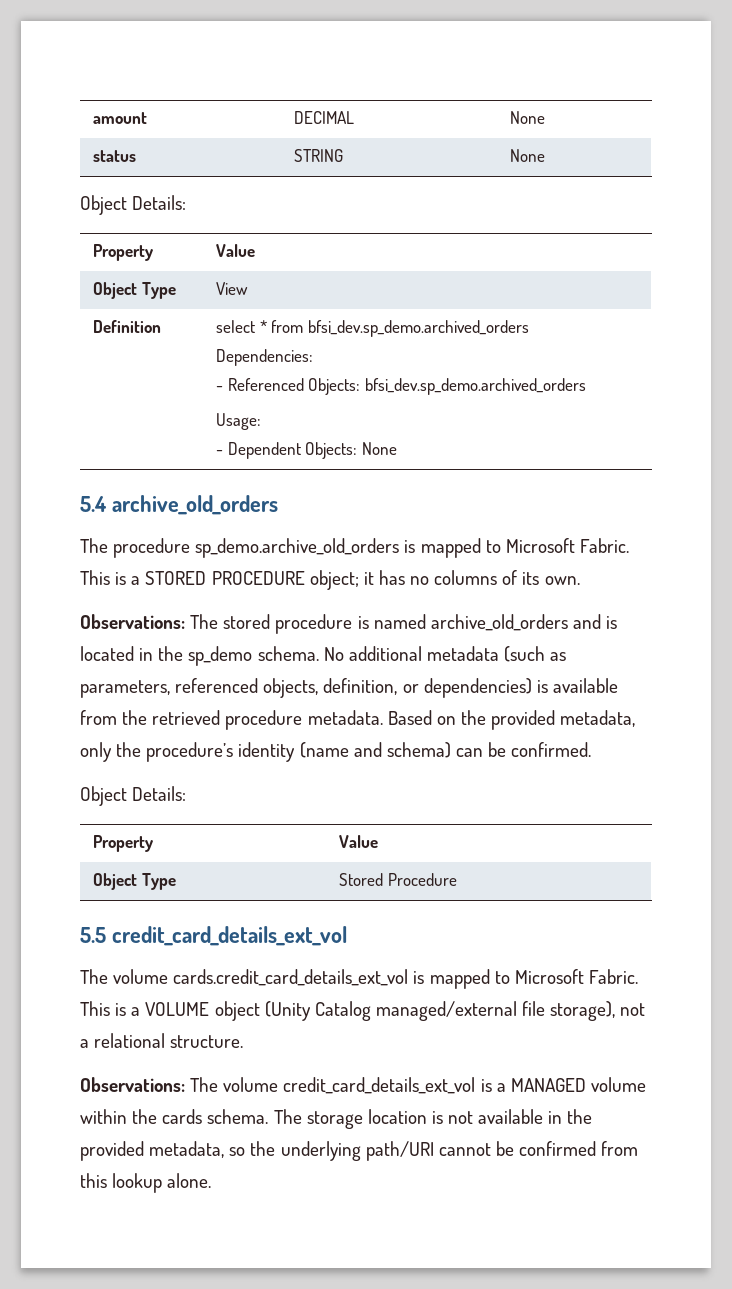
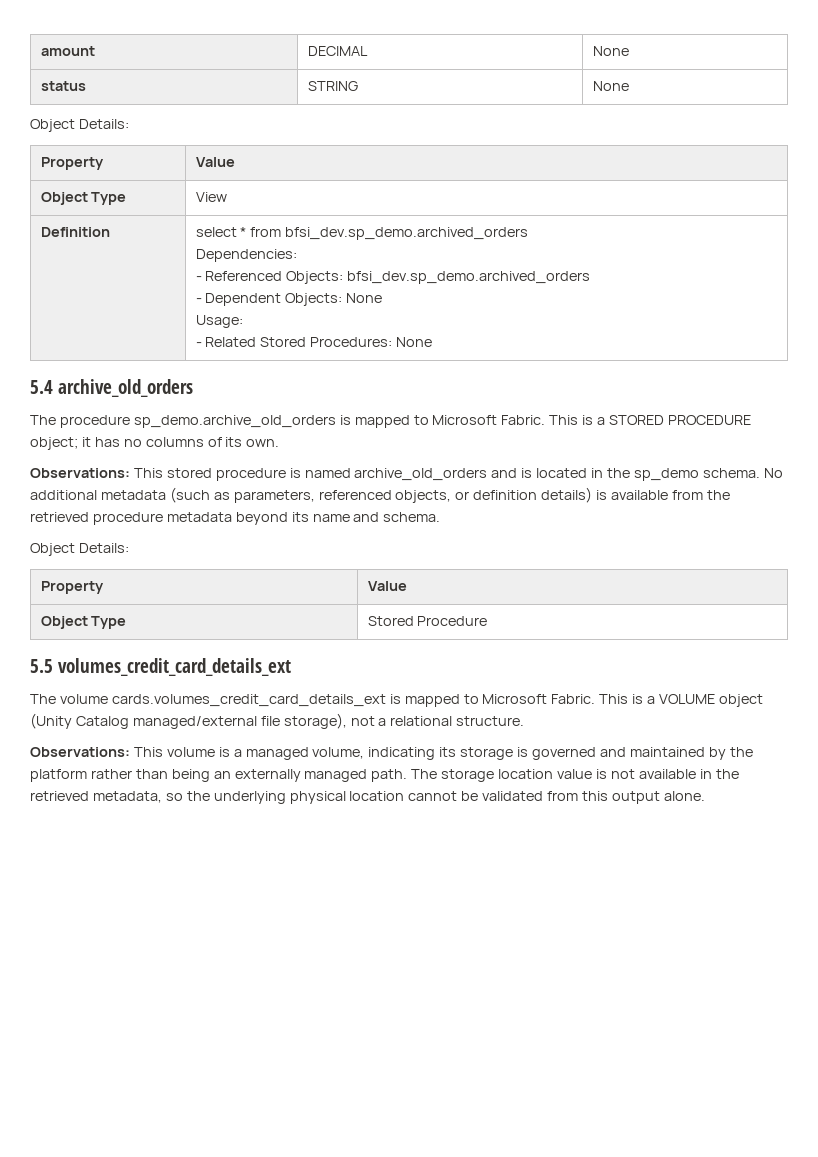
  Definition | select * from bfsi_dev.sp_demo.archived_orders
  Dependencies:
  - Referenced Objects: bfsi_dev.sp_demo.archived_orders
+ - Dependent Objects: None
  Usage:
- - Dependent Objects: None
+ - Related Stored Procedures: None
- Observations: The stored procedure is named archive_old_orders and is located in the sp_demo schema.
+ Observations: This stored procedure is named archive_old_orders and is located in the sp_demo schema.
- No additional metadata (such as parameters, referenced objects, definition, or dependencies) is available from the retrieved procedure metadata. Based on the provided metadata, only the procedure’s identity (name and schema) can be confirmed.
+ No additional metadata (such as parameters, referenced objects, or definition details) is available from the retrieved procedure metadata beyond its name and schema.
- 5.5 credit_card_details_ext_vol
- The volume cards.credit_card_details_ext_vol is mapped to Microsoft Fabric.
+ 5.5 volumes_credit_card_details_ext
+ The volume cards.volumes_credit_card_details_ext is mapped to Microsoft Fabric.
- Observations: The volume credit_card_details_ext_vol is a MANAGED volume within the cards schema.
+ Observations: This volume is a managed volume, indicating its storage is governed and maintained by the platform rather than being an externally managed path.
- The storage location is not available in the provided metadata, so the underlying path/URI cannot be confirmed from this lookup alone.
+ The storage location value is not available in the retrieved metadata, so the underlying physical location cannot be validated from this output alone.

